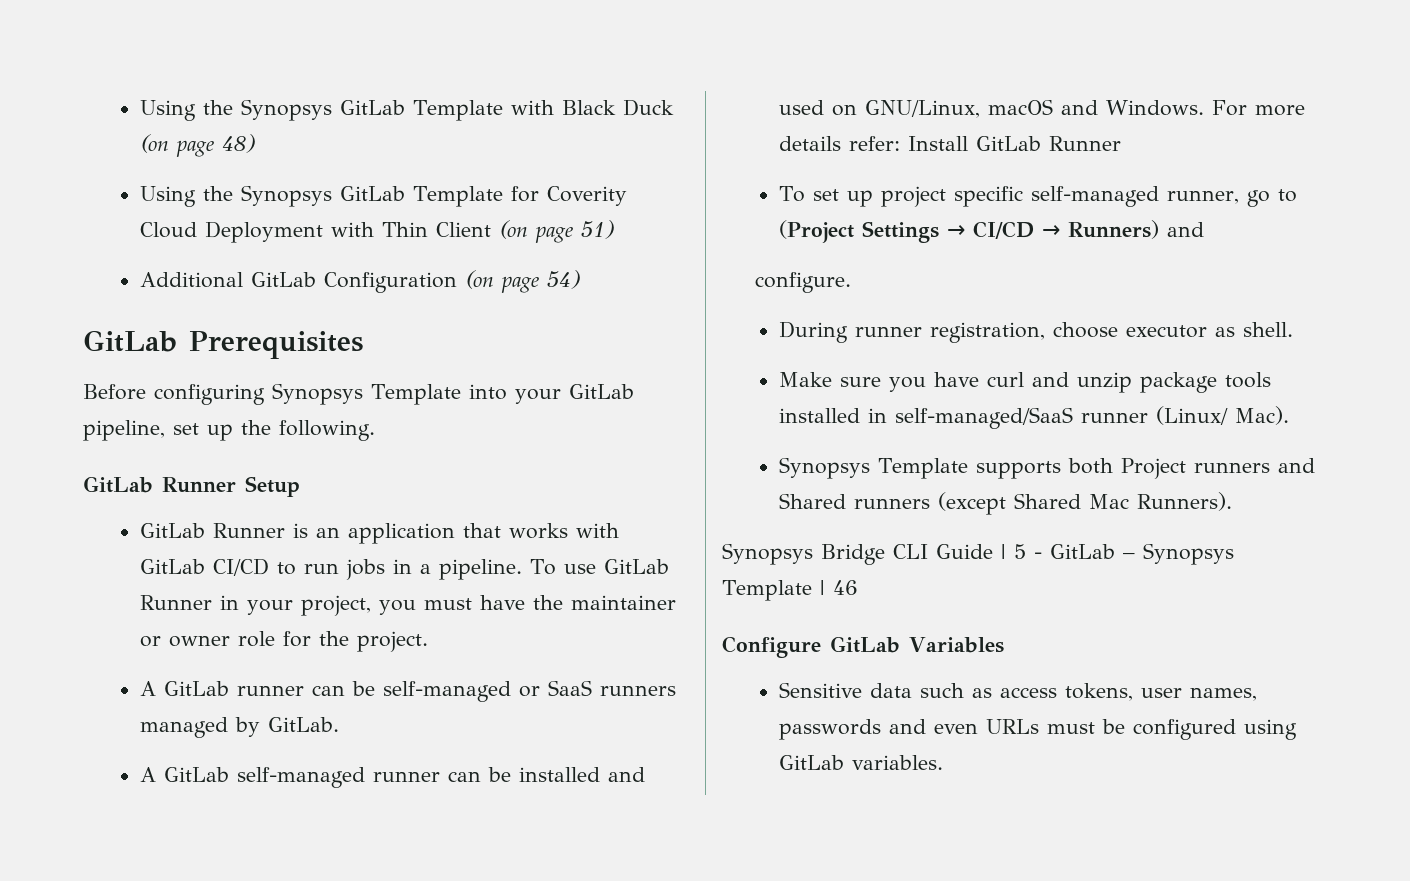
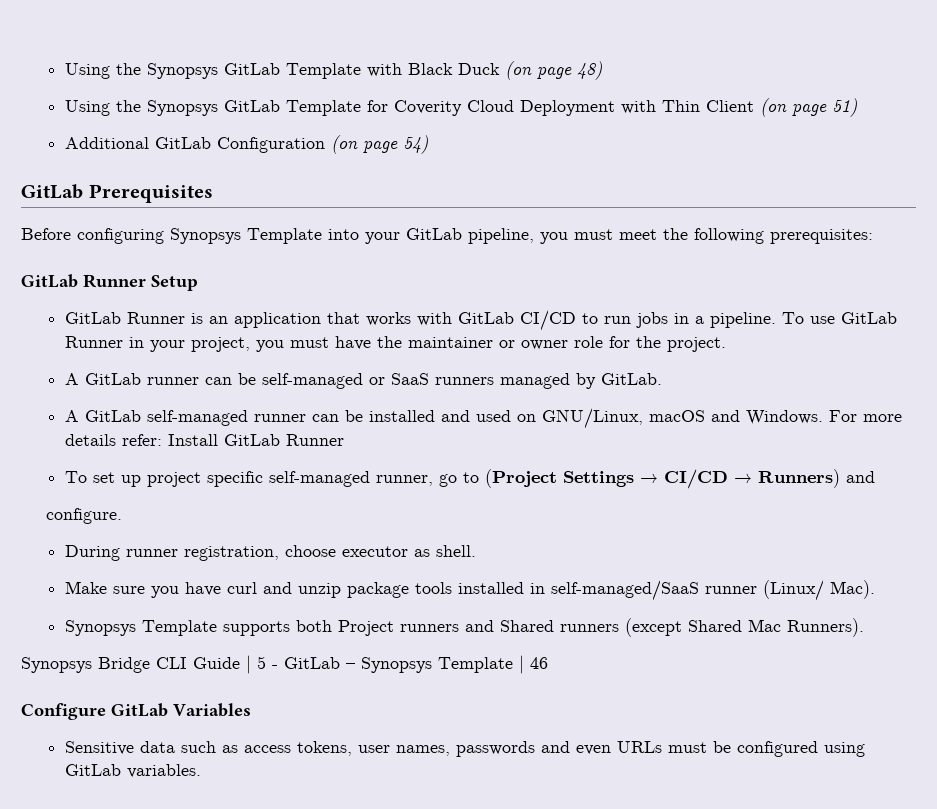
- Before configuring Synopsys Template into your GitLab pipeline, set up the following.
+ Before configuring Synopsys Template into your GitLab pipeline, you must meet the following prerequisites:

